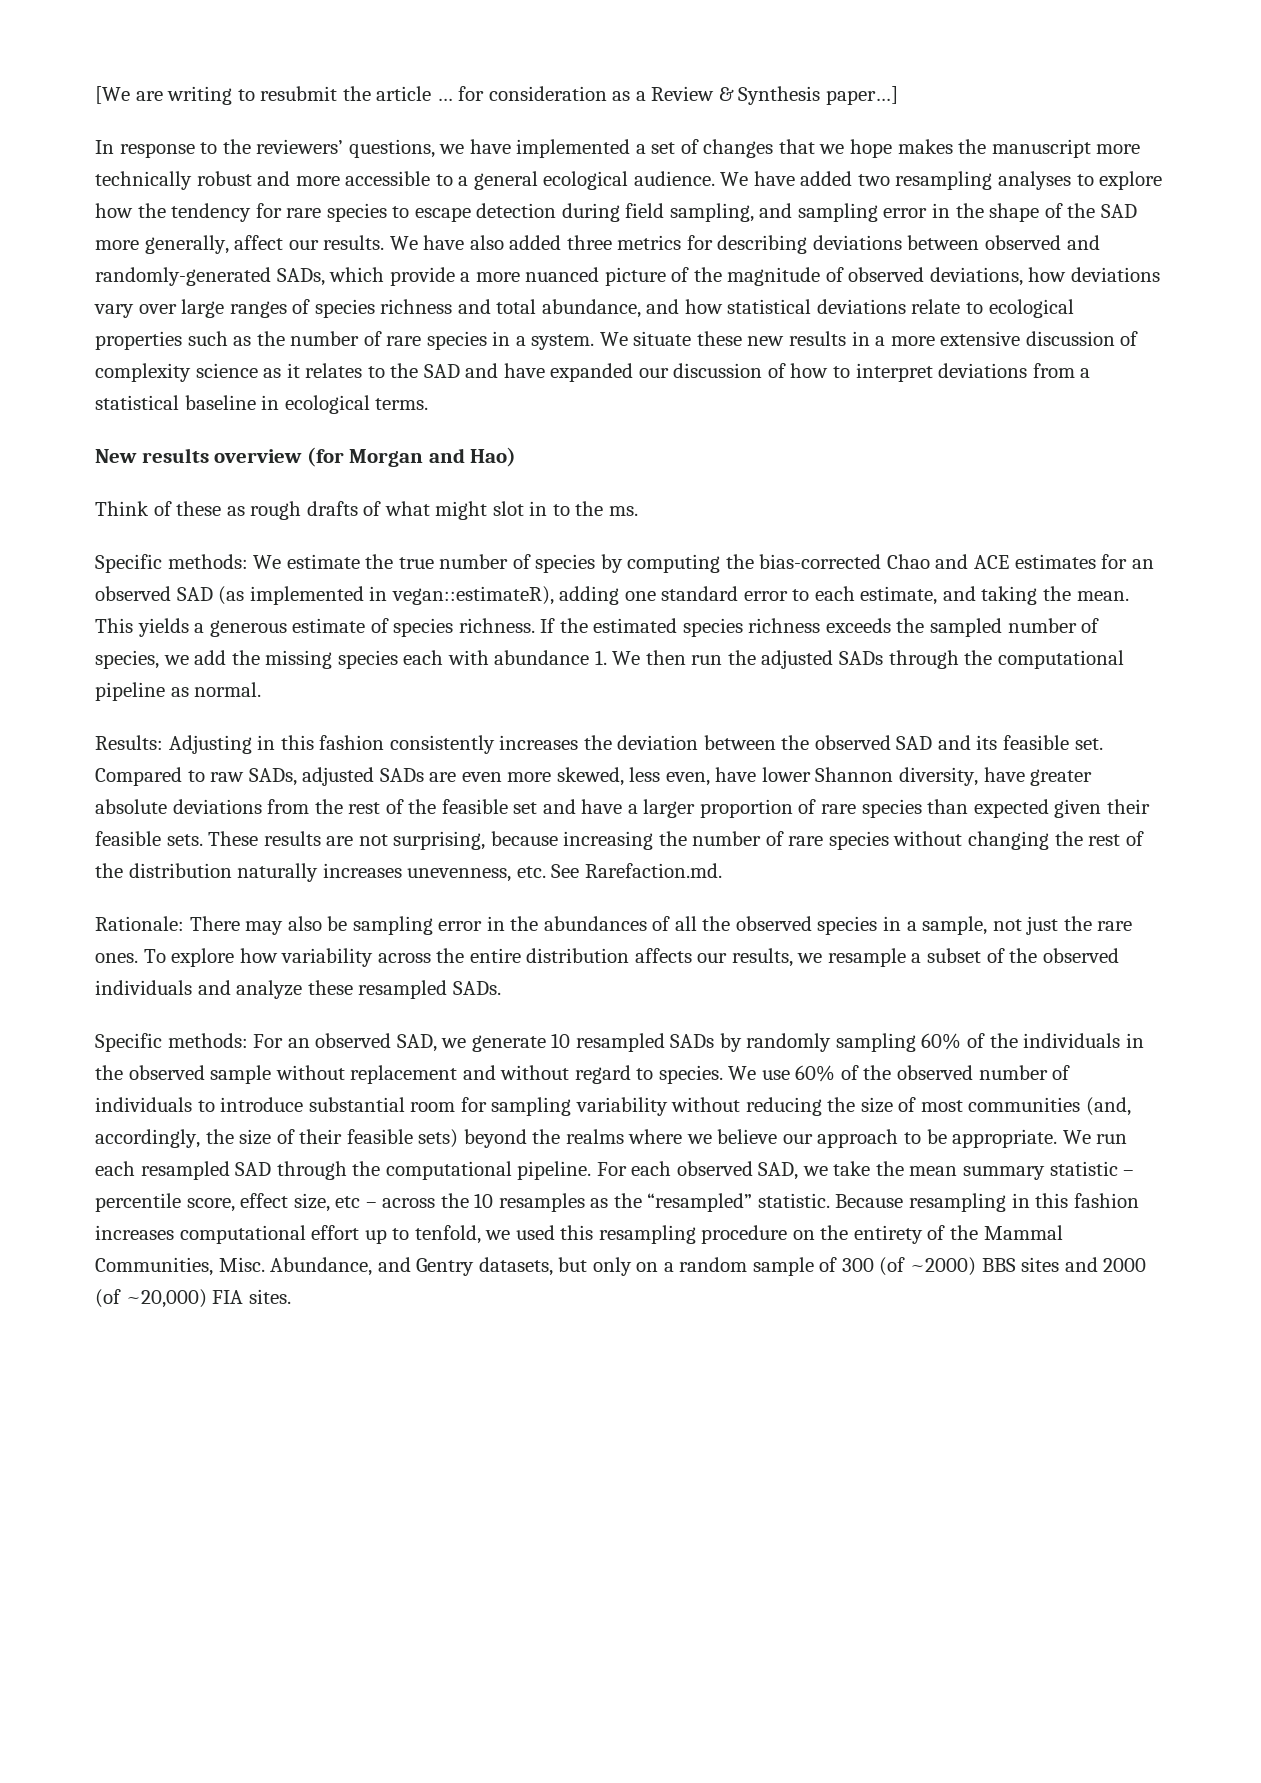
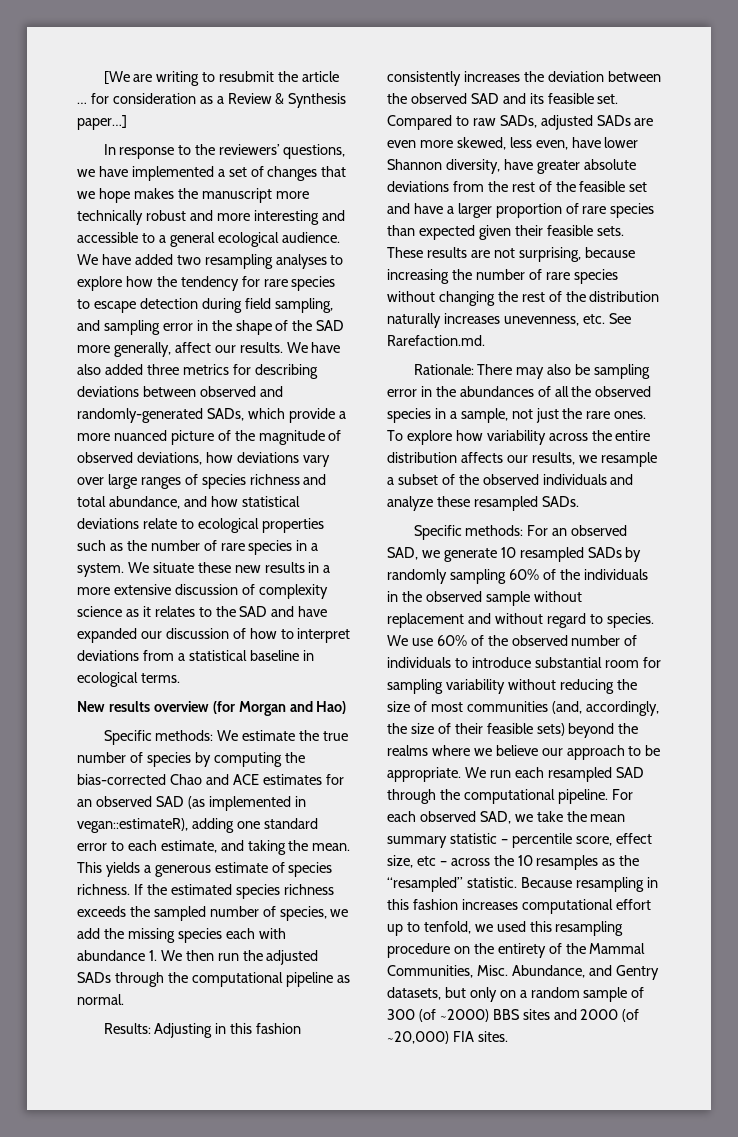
- In response to the reviewers’ questions, we have implemented a set of changes that we hope makes the manuscript more technically robust and more accessible to a general ecological audience.
+ In response to the reviewers’ questions, we have implemented a set of changes that we hope makes the manuscript more technically robust and more interesting and accessible to a general ecological audience.
- Think of these as rough drafts of what might slot in to the ms.

